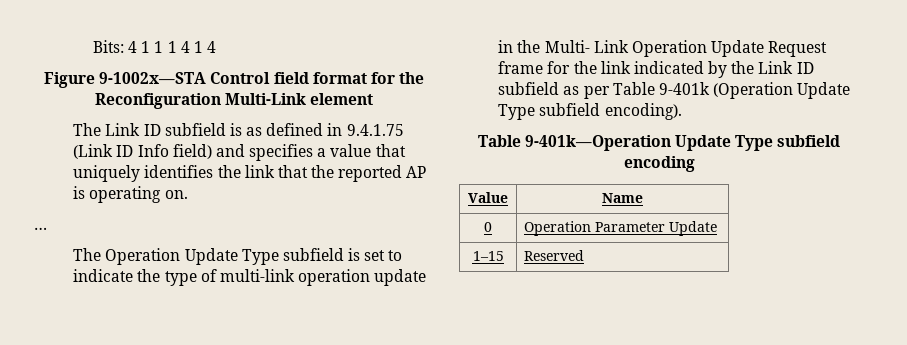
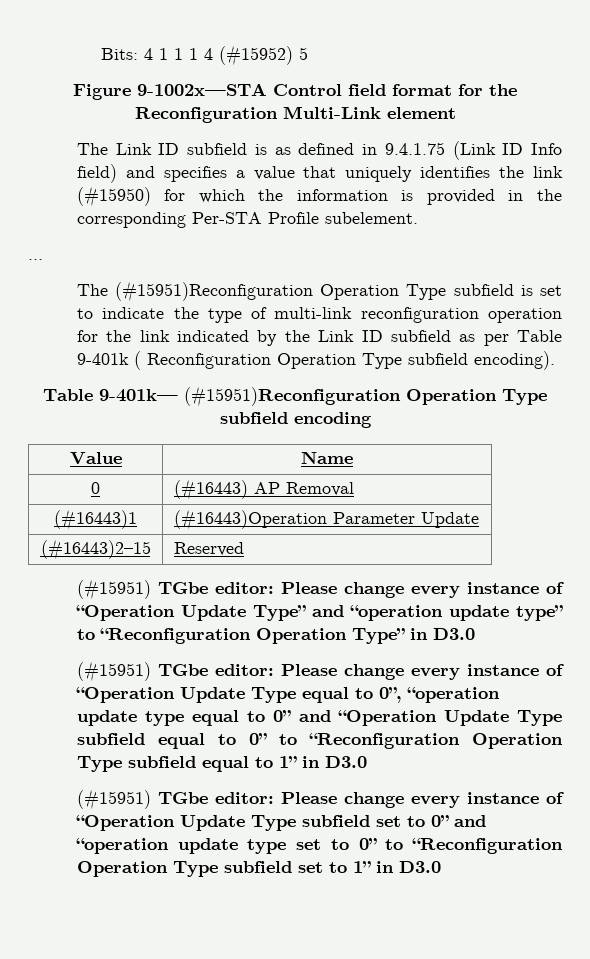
- Bits: 4 1 1 1 4 1 4
+ Bits: 4 1 1 1 4 (#15952) 5
- The Link ID subfield is as defined in 9.4.1.75 (Link ID Info field) and specifies a value that uniquely identifies the link that the reported AP is operating on.
+ The Link ID subfield is as defined in 9.4.1.75 (Link ID Info field) and specifies a value that uniquely identifies the link (#15950) for which the information is provided in the corresponding Per-STA Profile subelement.
- The Operation Update Type subfield is set to indicate the type of multi-link operation update in the Multi- Link Operation Update Request frame for the link indicated by the Link ID subfield as per Table 9-401k (Operation Update Type subfield encoding).
+ The (#15951)Reconfiguration Operation Type subfield is set to indicate the type of multi-link reconfiguration operation for the link indicated by the Link ID subfield as per Table 9-401k ( Reconfiguration Operation Type subfield encoding).
- Table 9-401k—Operation Update Type subfield encoding
+ Table 9-401k— (#15951)Reconfiguration Operation Type subfield encoding
- 0 | Operation Parameter Update
+ 0 | (#16443) AP Removal
+ (#16443)1 | (#16443)Operation Parameter Update
- 1–15 | Reserved
+ (#16443)2–15 | Reserved
+ (#15951) TGbe editor: Please change every instance of “Operation Update Type” and “operation update type” to “Reconfiguration Operation Type” in D3.0
+ (#15951) TGbe editor: Please change every instance of “Operation Update Type equal to 0”, “operation update type equal to 0” and “Operation Update Type subfield equal to 0” to “Reconfiguration Operation Type subfield equal to 1” in D3.0
+ (#15951) TGbe editor: Please change every instance of “Operation Update Type subfield set to 0” and “operation update type set to 0” to “Reconfiguration Operation Type subfield set to 1” in D3.0

